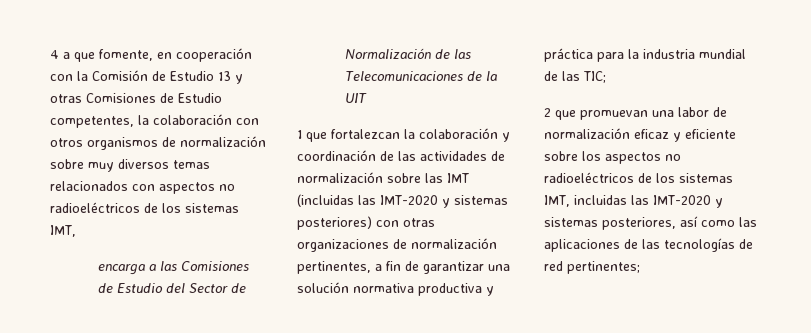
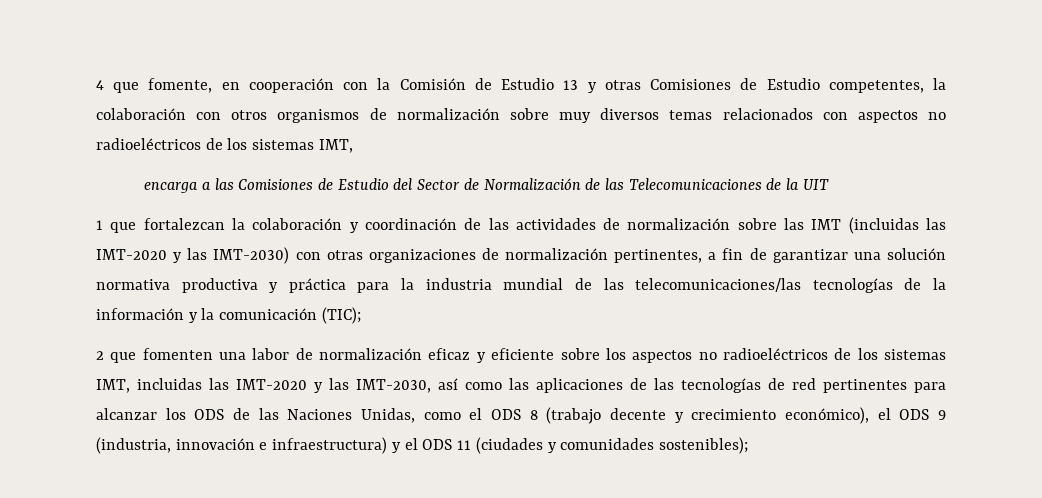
- 4 a que fomente, en cooperación con la Comisión de Estudio 13 y otras Comisiones de Estudio competentes, la colaboración con otros organismos de normalización sobre muy diversos temas relacionados con aspectos no radioeléctricos de los sistemas IMT,
+ 4 que fomente, en cooperación con la Comisión de Estudio 13 y otras Comisiones de Estudio competentes, la colaboración con otros organismos de normalización sobre muy diversos temas relacionados con aspectos no radioeléctricos de los sistemas IMT,
- 1 que fortalezcan la colaboración y coordinación de las actividades de normalización sobre las IMT (incluidas las IMT-2020 y sistemas posteriores) con otras organizaciones de normalización pertinentes, a fin de garantizar una solución normativa productiva y práctica para la industria mundial de las TIC;
+ 1 que fortalezcan la colaboración y coordinación de las actividades de normalización sobre las IMT (incluidas las IMT-2020 y las IMT-2030) con otras organizaciones de normalización pertinentes, a fin de garantizar una solución normativa productiva y práctica para la industria mundial de las telecomunicaciones/las tecnologías de la información y la comunicación (TIC);
- 2 que promuevan una labor de normalización eficaz y eficiente sobre los aspectos no radioeléctricos de los sistemas IMT, incluidas las IMT-2020 y sistemas posteriores, así como las aplicaciones de las tecnologías de red pertinentes;
+ 2 que fomenten una labor de normalización eficaz y eficiente sobre los aspectos no radioeléctricos de los sistemas IMT, incluidas las IMT-2020 y las IMT-2030, así como las aplicaciones de las tecnologías de red pertinentes para alcanzar los ODS de las Naciones Unidas, como el ODS 8 (trabajo decente y crecimiento económico), el ODS 9 (industria, innovación e infraestructura) y el ODS 11 (ciudades y comunidades sostenibles);

